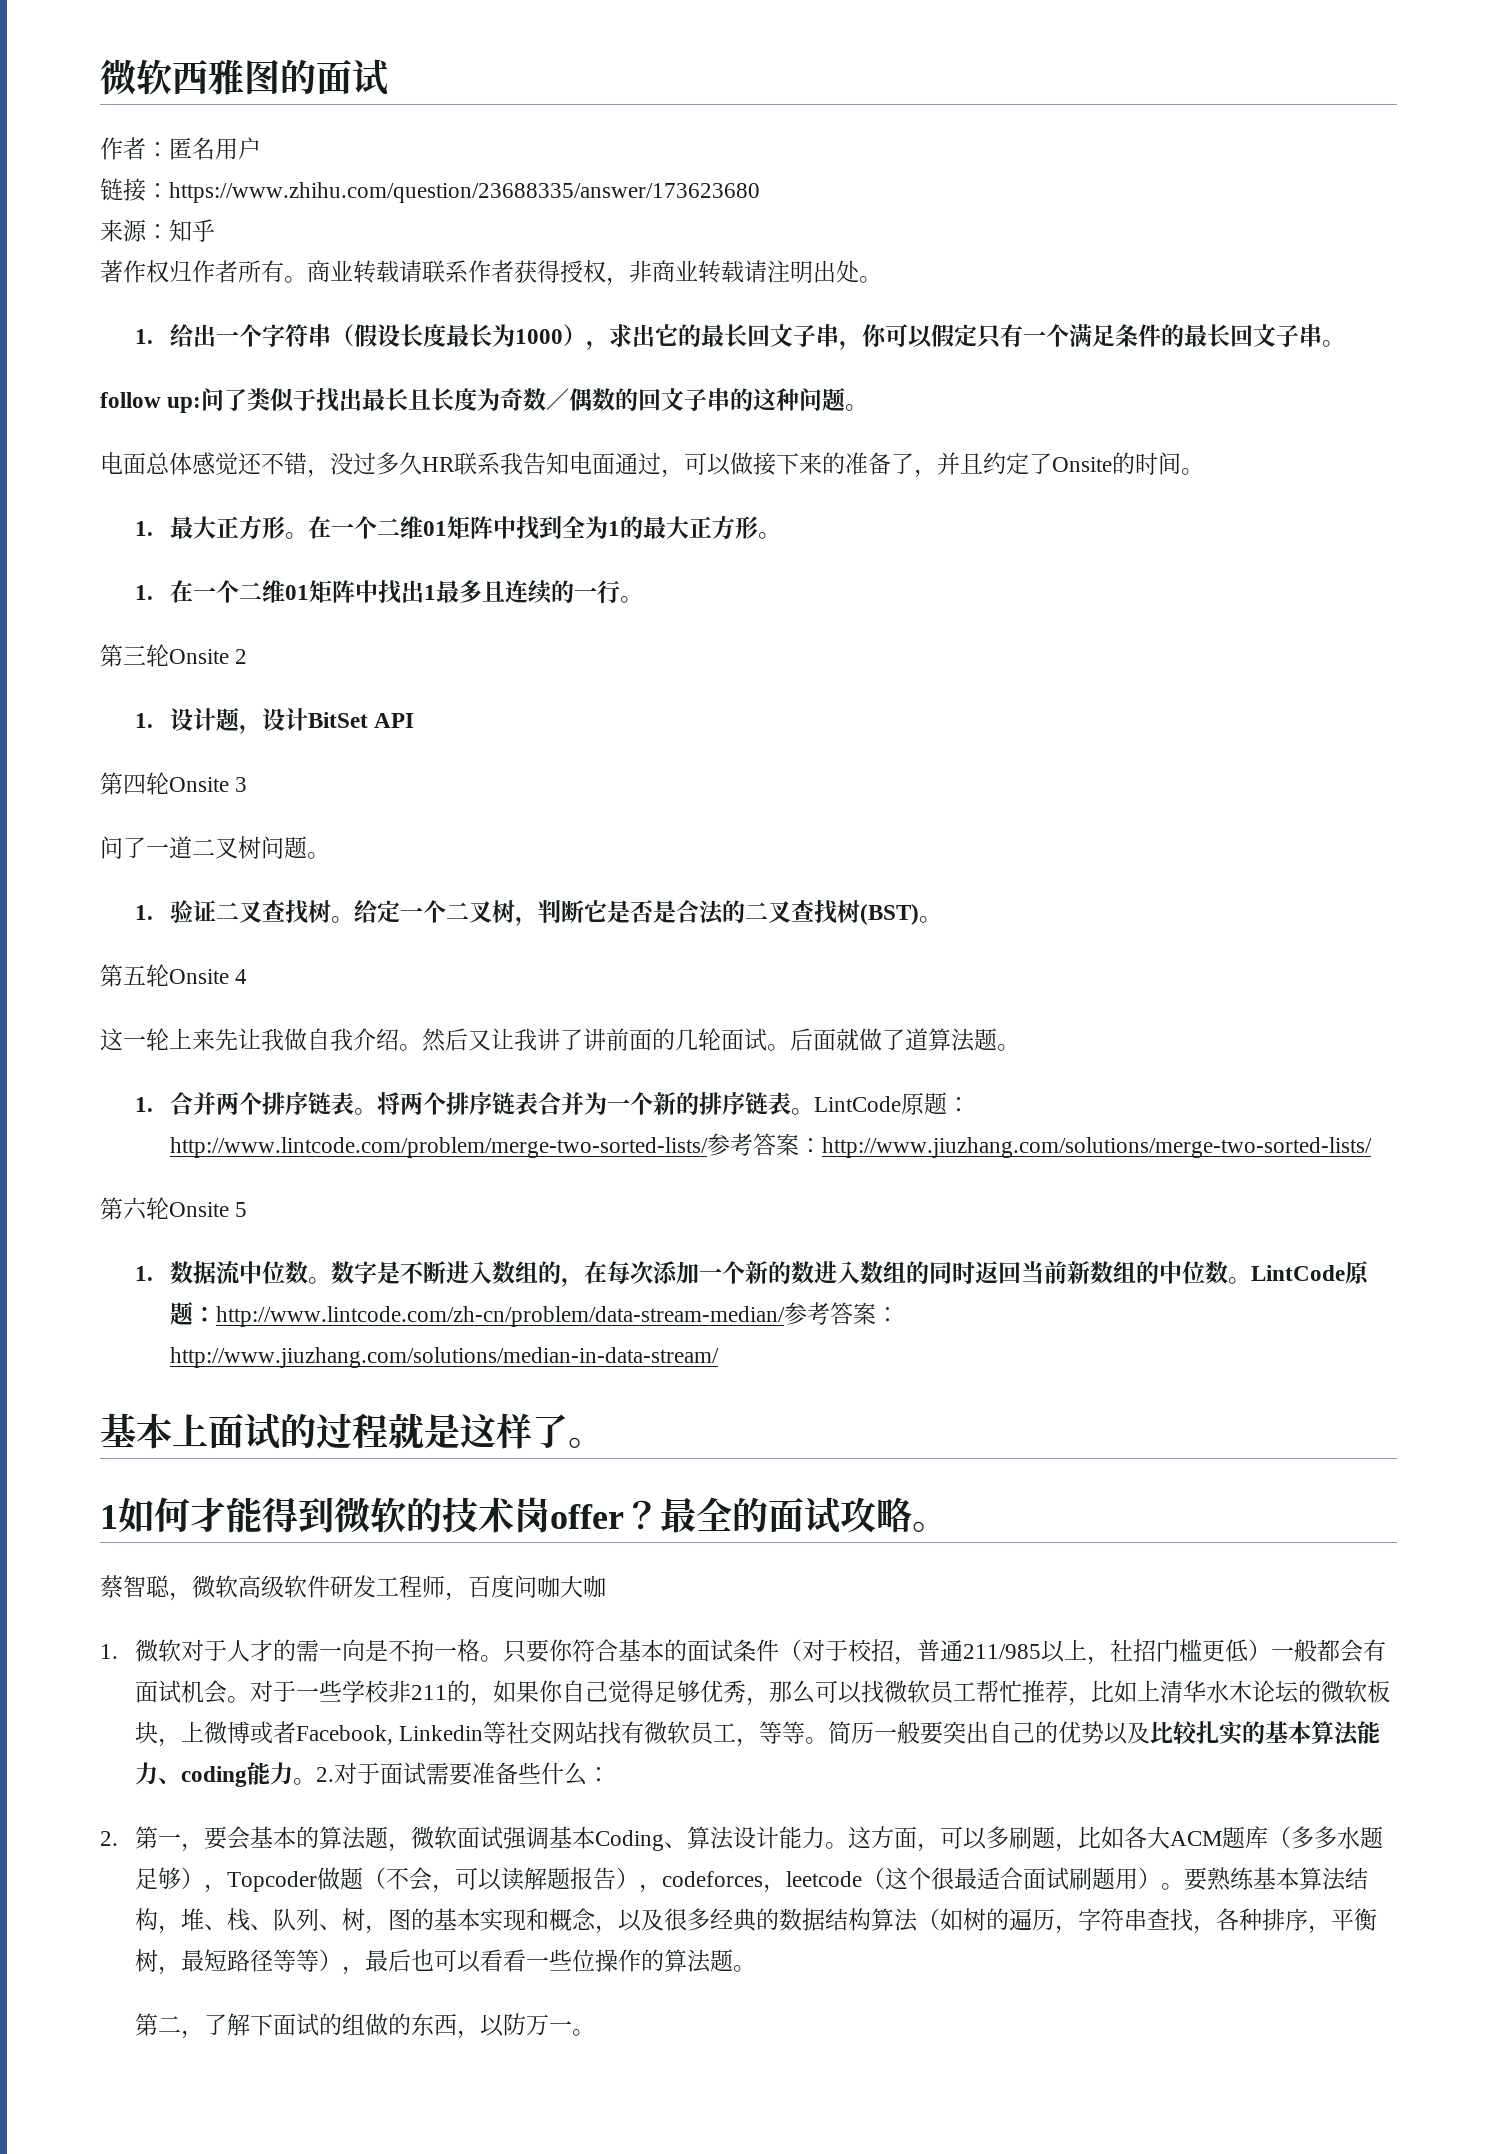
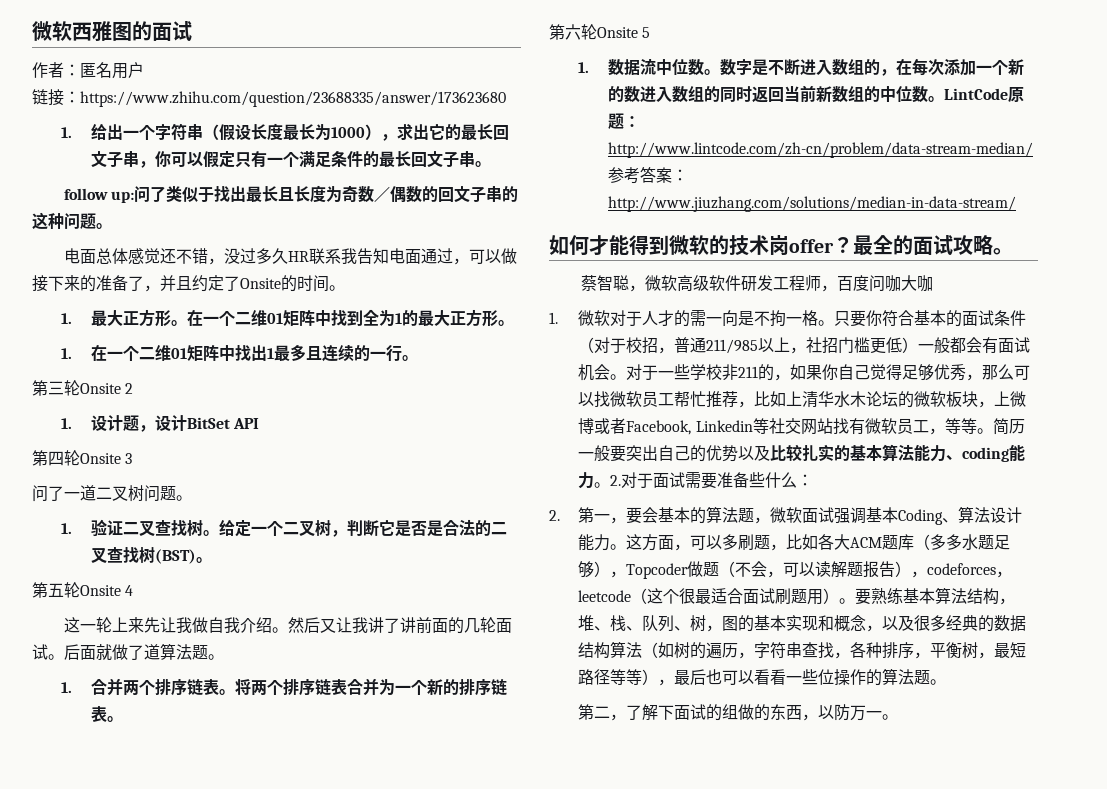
- 来源：知乎
- 著作权归作者所有。商业转载请联系作者获得授权，非商业转载请注明出处。
- LintCode原题：http://www.lintcode.com/problem/merge-two-sorted-lists/参考答案：http://www.jiuzhang.com/solutions/merge-two-sorted-lists/
- 基本上面试的过程就是这样了。
- 1如何才能得到微软的技术岗offer？
+ 如何才能得到微软的技术岗offer？

